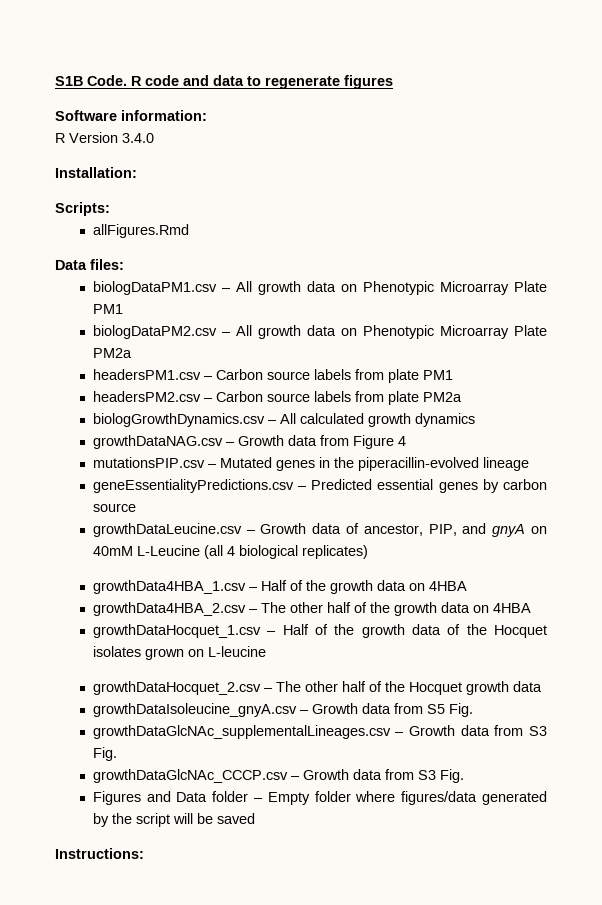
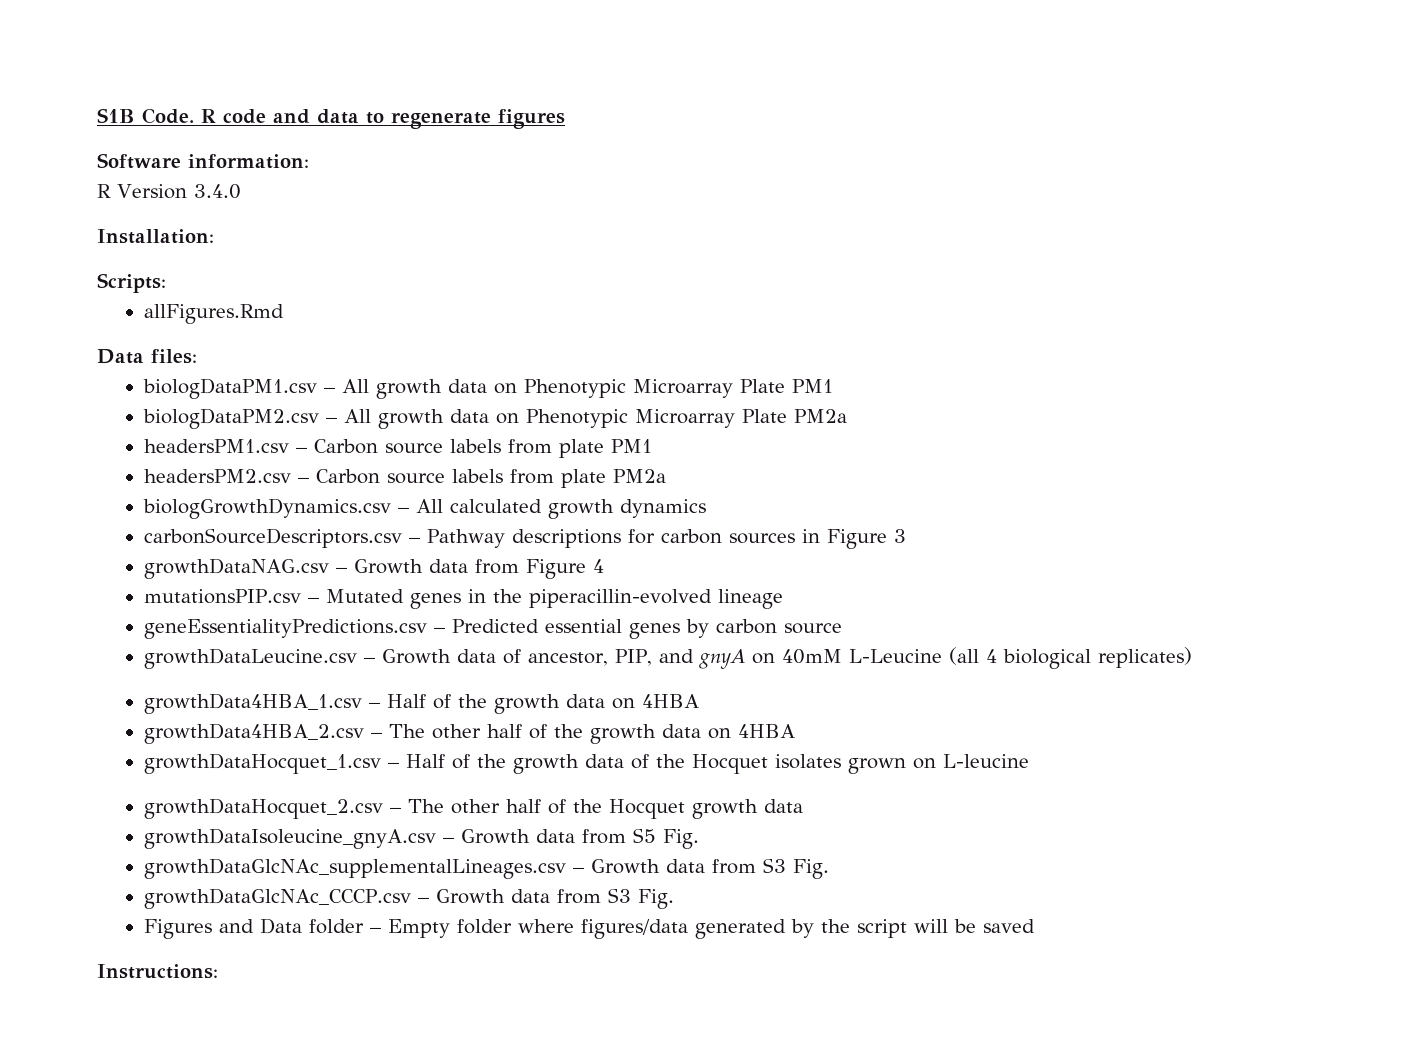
+ carbonSourceDescriptors.csv – Pathway descriptions for carbon sources in Figure 3

